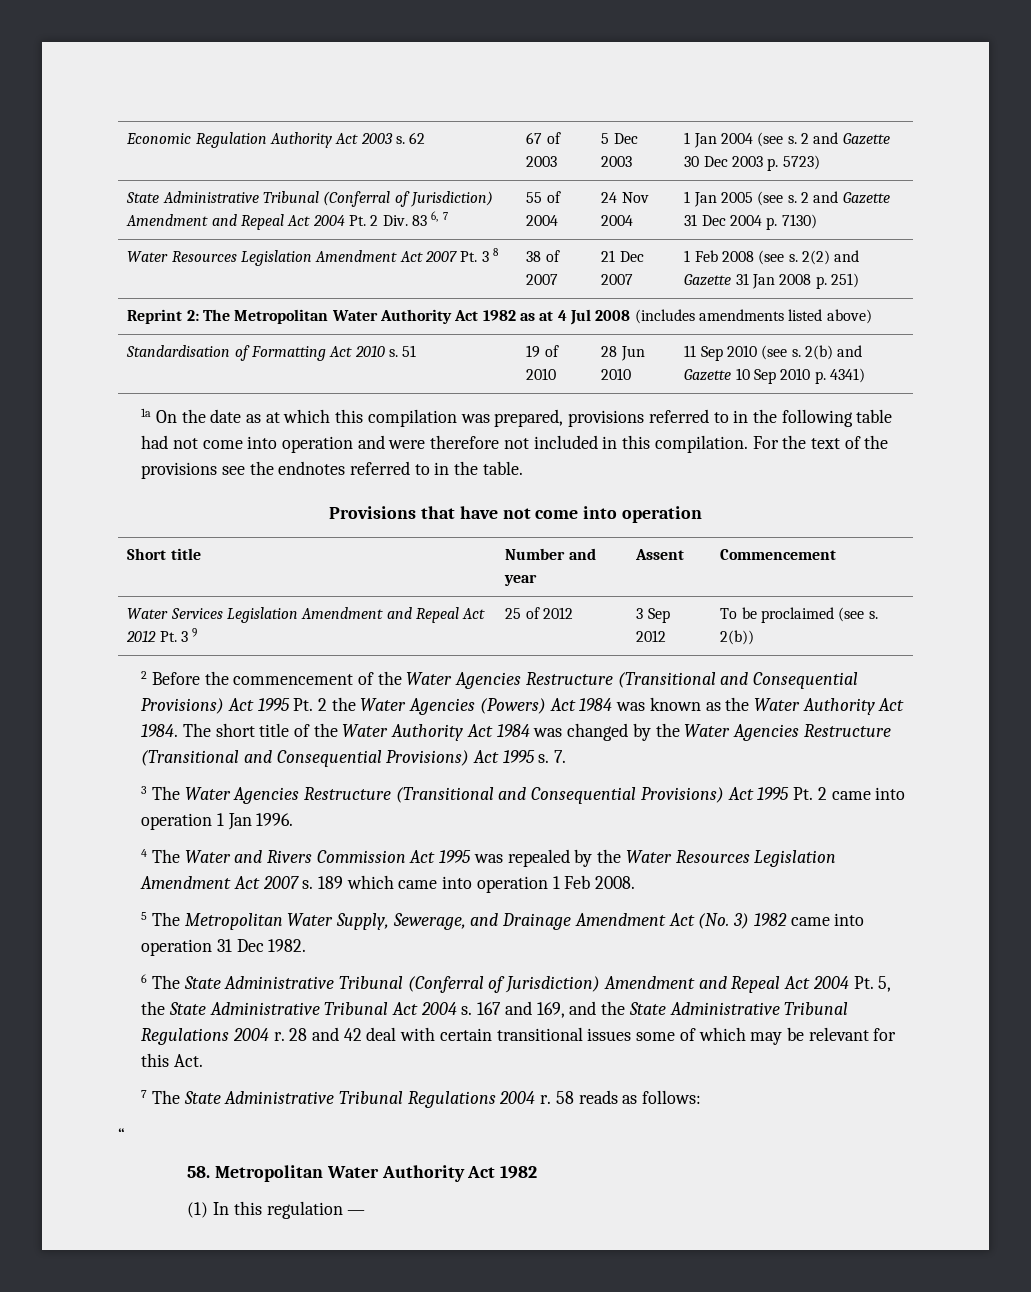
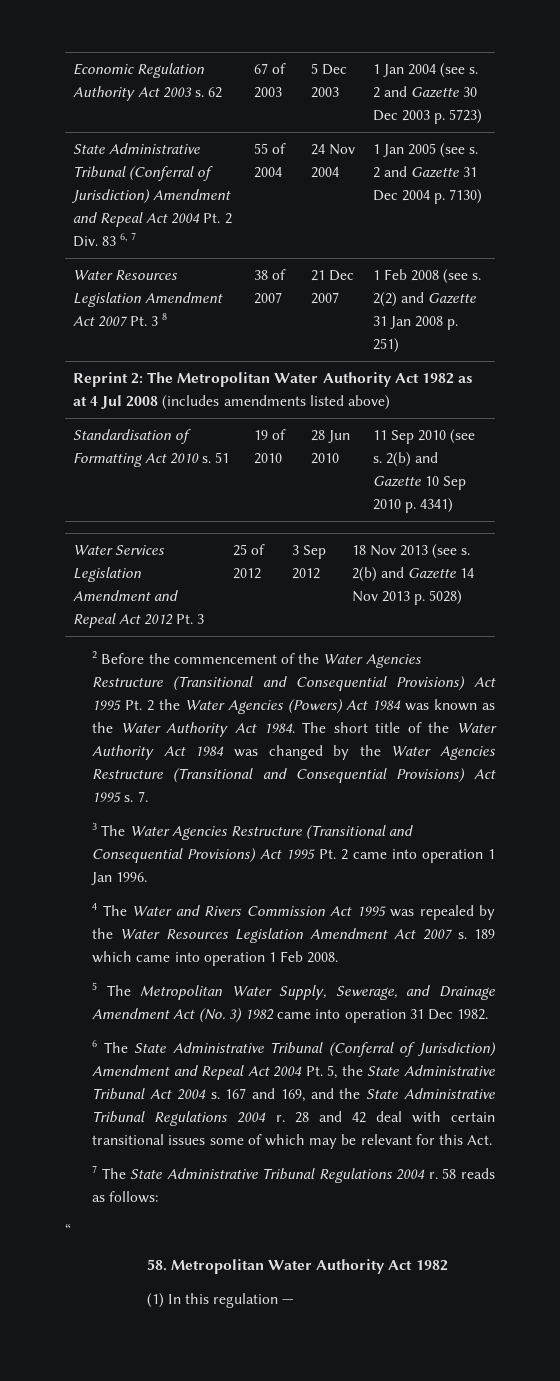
- 1a On the date as at which this compilation was prepared, provisions referred to in the following table had not come into operation and were therefore not included in this compilation. For the text of the provisions see the endnotes referred to in the table.
- Provisions that have not come into operation
- Short title | Number and year | Assent | Commencement
- Water Services Legislation Amendment and Repeal Act 2012 Pt. 3 9 | 25 of 2012 | 3 Sep 2012 | To be proclaimed (see s. 2(b))
+ Water Services Legislation Amendment and Repeal Act 2012 Pt. 3 | 25 of 2012 | 3 Sep 2012 | 18 Nov 2013 (see s. 2(b) and Gazette 14 Nov 2013 p. 5028)

